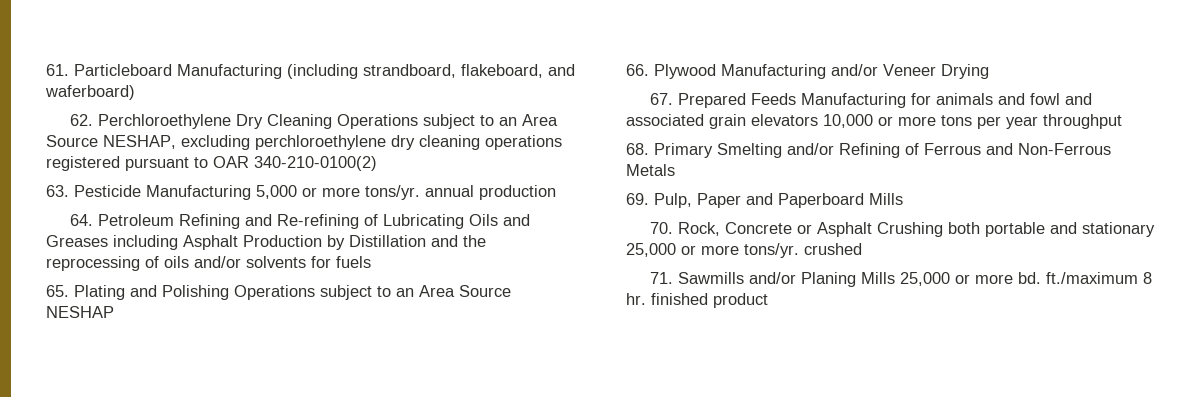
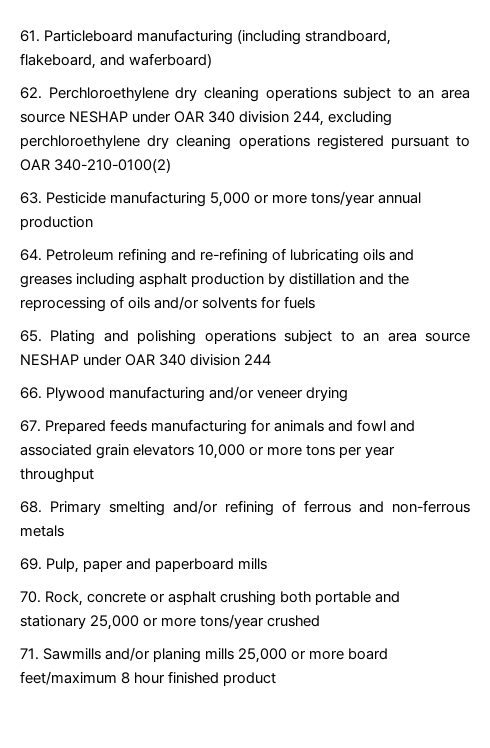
- 61. Particleboard Manufacturing (including strandboard, flakeboard, and waferboard)
+ 61. Particleboard manufacturing (including strandboard, flakeboard, and waferboard)
- 62. Perchloroethylene Dry Cleaning Operations subject to an Area Source NESHAP, excluding perchloroethylene dry cleaning operations registered pursuant to OAR 340-210-0100(2)
+ 62. Perchloroethylene dry cleaning operations subject to an area source NESHAP under OAR 340 division 244, excluding perchloroethylene dry cleaning operations registered pursuant to OAR 340-210-0100(2)
- 63. Pesticide Manufacturing 5,000 or more tons/yr. annual production
+ 63. Pesticide manufacturing 5,000 or more tons/year annual production
- 64. Petroleum Refining and Re-refining of Lubricating Oils and Greases including Asphalt Production by Distillation and the reprocessing of oils and/or solvents for fuels
+ 64. Petroleum refining and re-refining of lubricating oils and greases including asphalt production by distillation and the reprocessing of oils and/or solvents for fuels
- 65. Plating and Polishing Operations subject to an Area Source NESHAP
- 66. Plywood Manufacturing and/or Veneer Drying
+ 65. Plating and polishing operations subject to an area source NESHAP under OAR 340 division 244
+ 66. Plywood manufacturing and/or veneer drying
- 67. Prepared Feeds Manufacturing for animals and fowl and associated grain elevators 10,000 or more tons per year throughput
+ 67. Prepared feeds manufacturing for animals and fowl and associated grain elevators 10,000 or more tons per year throughput
- 68. Primary Smelting and/or Refining of Ferrous and Non-Ferrous Metals
- 69. Pulp, Paper and Paperboard Mills
- 70. Rock, Concrete or Asphalt Crushing both portable and stationary 25,000 or more tons/yr. crushed
+ 68. Primary smelting and/or refining of ferrous and non-ferrous metals
+ 69. Pulp, paper and paperboard mills
+ 70. Rock, concrete or asphalt crushing both portable and stationary 25,000 or more tons/year crushed
- 71. Sawmills and/or Planing Mills 25,000 or more bd. ft./maximum 8 hr. finished product
+ 71. Sawmills and/or planing mills 25,000 or more board feet/maximum 8 hour finished product

